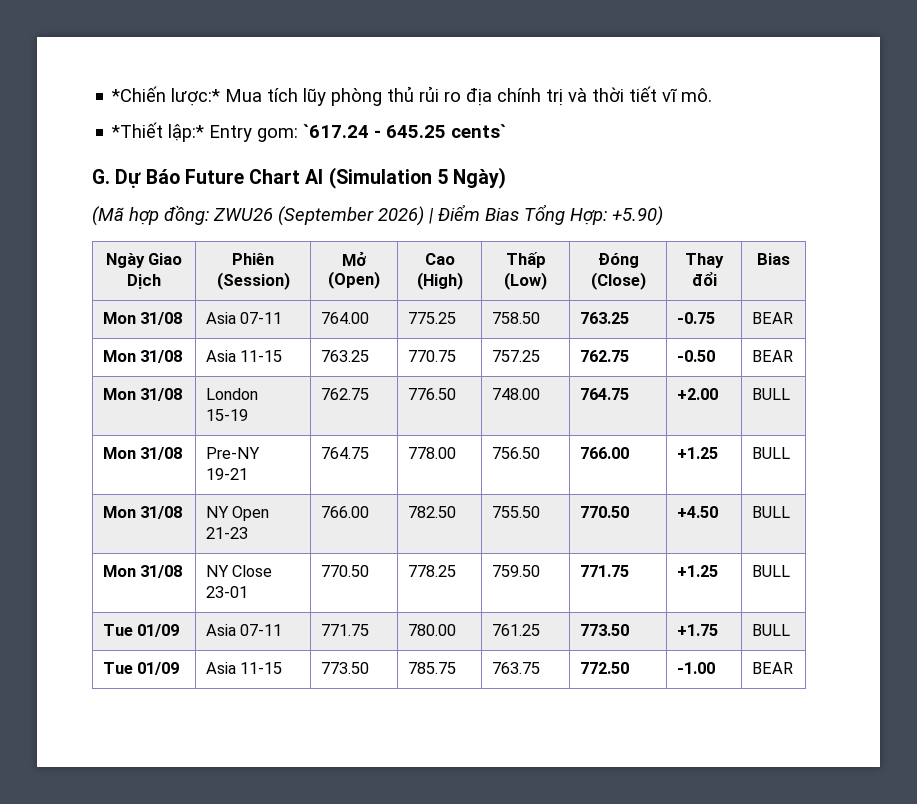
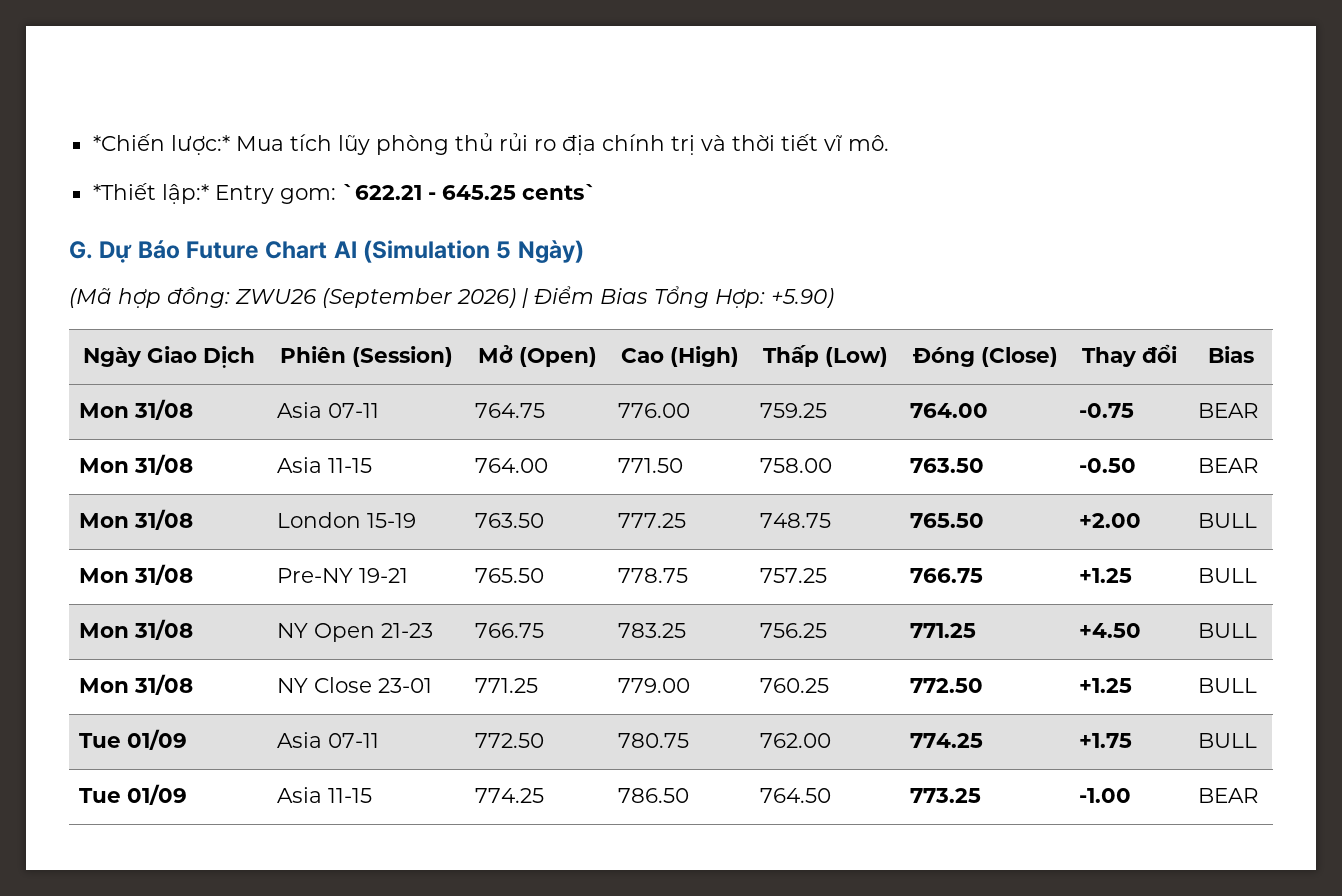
- *Thiết lập:* Entry gom: `617.24 - 645.25 cents`
+ *Thiết lập:* Entry gom: `622.21 - 645.25 cents`
- Mon 31/08 | Asia 07-11 | 764.00 | 775.25 | 758.50 | 763.25 | -0.75 | BEAR
+ Mon 31/08 | Asia 07-11 | 764.75 | 776.00 | 759.25 | 764.00 | -0.75 | BEAR
- Mon 31/08 | Asia 11-15 | 763.25 | 770.75 | 757.25 | 762.75 | -0.50 | BEAR
+ Mon 31/08 | Asia 11-15 | 764.00 | 771.50 | 758.00 | 763.50 | -0.50 | BEAR
- Mon 31/08 | London 15-19 | 762.75 | 776.50 | 748.00 | 764.75 | +2.00 | BULL
+ Mon 31/08 | London 15-19 | 763.50 | 777.25 | 748.75 | 765.50 | +2.00 | BULL
- Mon 31/08 | Pre-NY 19-21 | 764.75 | 778.00 | 756.50 | 766.00 | +1.25 | BULL
+ Mon 31/08 | Pre-NY 19-21 | 765.50 | 778.75 | 757.25 | 766.75 | +1.25 | BULL
- Mon 31/08 | NY Open 21-23 | 766.00 | 782.50 | 755.50 | 770.50 | +4.50 | BULL
+ Mon 31/08 | NY Open 21-23 | 766.75 | 783.25 | 756.25 | 771.25 | +4.50 | BULL
- Mon 31/08 | NY Close 23-01 | 770.50 | 778.25 | 759.50 | 771.75 | +1.25 | BULL
+ Mon 31/08 | NY Close 23-01 | 771.25 | 779.00 | 760.25 | 772.50 | +1.25 | BULL
- Tue 01/09 | Asia 07-11 | 771.75 | 780.00 | 761.25 | 773.50 | +1.75 | BULL
+ Tue 01/09 | Asia 07-11 | 772.50 | 780.75 | 762.00 | 774.25 | +1.75 | BULL
- Tue 01/09 | Asia 11-15 | 773.50 | 785.75 | 763.75 | 772.50 | -1.00 | BEAR
+ Tue 01/09 | Asia 11-15 | 774.25 | 786.50 | 764.50 | 773.25 | -1.00 | BEAR

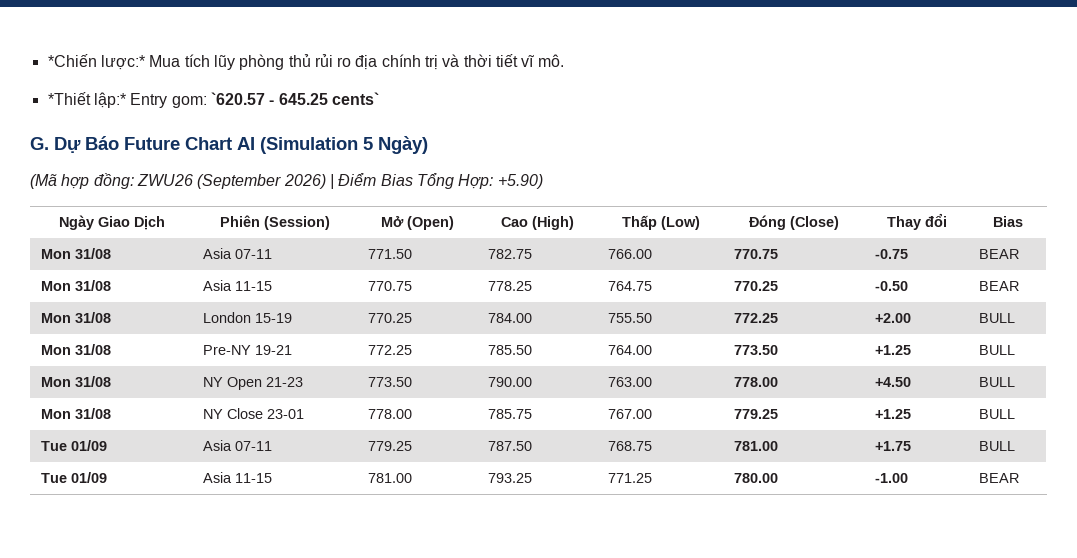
- *Thiết lập:* Entry gom: `622.21 - 645.25 cents`
+ *Thiết lập:* Entry gom: `620.57 - 645.25 cents`
- Mon 31/08 | Asia 07-11 | 764.75 | 776.00 | 759.25 | 764.00 | -0.75 | BEAR
+ Mon 31/08 | Asia 07-11 | 771.50 | 782.75 | 766.00 | 770.75 | -0.75 | BEAR
- Mon 31/08 | Asia 11-15 | 764.00 | 771.50 | 758.00 | 763.50 | -0.50 | BEAR
+ Mon 31/08 | Asia 11-15 | 770.75 | 778.25 | 764.75 | 770.25 | -0.50 | BEAR
- Mon 31/08 | London 15-19 | 763.50 | 777.25 | 748.75 | 765.50 | +2.00 | BULL
+ Mon 31/08 | London 15-19 | 770.25 | 784.00 | 755.50 | 772.25 | +2.00 | BULL
- Mon 31/08 | Pre-NY 19-21 | 765.50 | 778.75 | 757.25 | 766.75 | +1.25 | BULL
+ Mon 31/08 | Pre-NY 19-21 | 772.25 | 785.50 | 764.00 | 773.50 | +1.25 | BULL
- Mon 31/08 | NY Open 21-23 | 766.75 | 783.25 | 756.25 | 771.25 | +4.50 | BULL
+ Mon 31/08 | NY Open 21-23 | 773.50 | 790.00 | 763.00 | 778.00 | +4.50 | BULL
- Mon 31/08 | NY Close 23-01 | 771.25 | 779.00 | 760.25 | 772.50 | +1.25 | BULL
+ Mon 31/08 | NY Close 23-01 | 778.00 | 785.75 | 767.00 | 779.25 | +1.25 | BULL
- Tue 01/09 | Asia 07-11 | 772.50 | 780.75 | 762.00 | 774.25 | +1.75 | BULL
+ Tue 01/09 | Asia 07-11 | 779.25 | 787.50 | 768.75 | 781.00 | +1.75 | BULL
- Tue 01/09 | Asia 11-15 | 774.25 | 786.50 | 764.50 | 773.25 | -1.00 | BEAR
+ Tue 01/09 | Asia 11-15 | 781.00 | 793.25 | 771.25 | 780.00 | -1.00 | BEAR

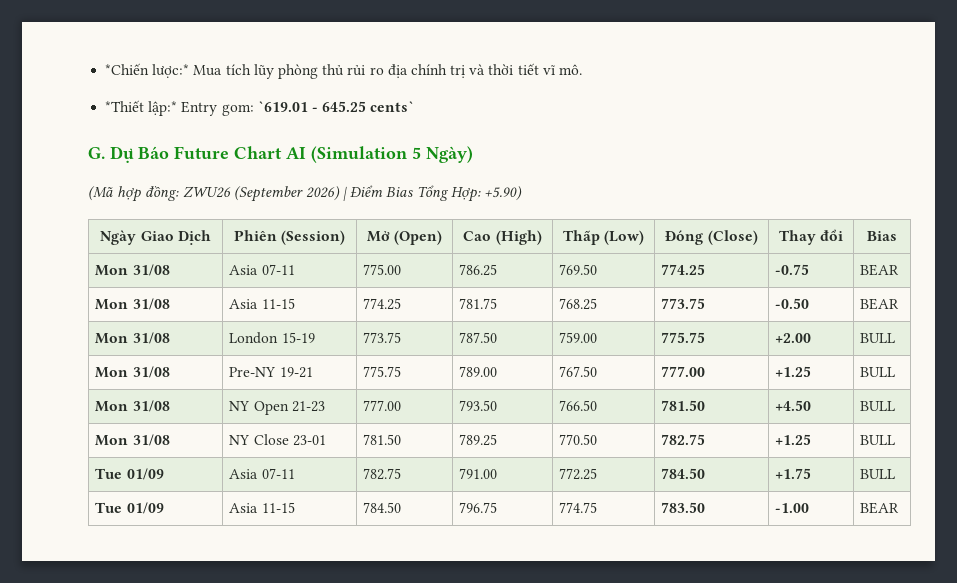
- *Thiết lập:* Entry gom: `620.57 - 645.25 cents`
+ *Thiết lập:* Entry gom: `619.01 - 645.25 cents`
- Mon 31/08 | Asia 07-11 | 771.50 | 782.75 | 766.00 | 770.75 | -0.75 | BEAR
+ Mon 31/08 | Asia 07-11 | 775.00 | 786.25 | 769.50 | 774.25 | -0.75 | BEAR
- Mon 31/08 | Asia 11-15 | 770.75 | 778.25 | 764.75 | 770.25 | -0.50 | BEAR
+ Mon 31/08 | Asia 11-15 | 774.25 | 781.75 | 768.25 | 773.75 | -0.50 | BEAR
- Mon 31/08 | London 15-19 | 770.25 | 784.00 | 755.50 | 772.25 | +2.00 | BULL
+ Mon 31/08 | London 15-19 | 773.75 | 787.50 | 759.00 | 775.75 | +2.00 | BULL
- Mon 31/08 | Pre-NY 19-21 | 772.25 | 785.50 | 764.00 | 773.50 | +1.25 | BULL
+ Mon 31/08 | Pre-NY 19-21 | 775.75 | 789.00 | 767.50 | 777.00 | +1.25 | BULL
- Mon 31/08 | NY Open 21-23 | 773.50 | 790.00 | 763.00 | 778.00 | +4.50 | BULL
+ Mon 31/08 | NY Open 21-23 | 777.00 | 793.50 | 766.50 | 781.50 | +4.50 | BULL
- Mon 31/08 | NY Close 23-01 | 778.00 | 785.75 | 767.00 | 779.25 | +1.25 | BULL
+ Mon 31/08 | NY Close 23-01 | 781.50 | 789.25 | 770.50 | 782.75 | +1.25 | BULL
- Tue 01/09 | Asia 07-11 | 779.25 | 787.50 | 768.75 | 781.00 | +1.75 | BULL
+ Tue 01/09 | Asia 07-11 | 782.75 | 791.00 | 772.25 | 784.50 | +1.75 | BULL
- Tue 01/09 | Asia 11-15 | 781.00 | 793.25 | 771.25 | 780.00 | -1.00 | BEAR
+ Tue 01/09 | Asia 11-15 | 784.50 | 796.75 | 774.75 | 783.50 | -1.00 | BEAR

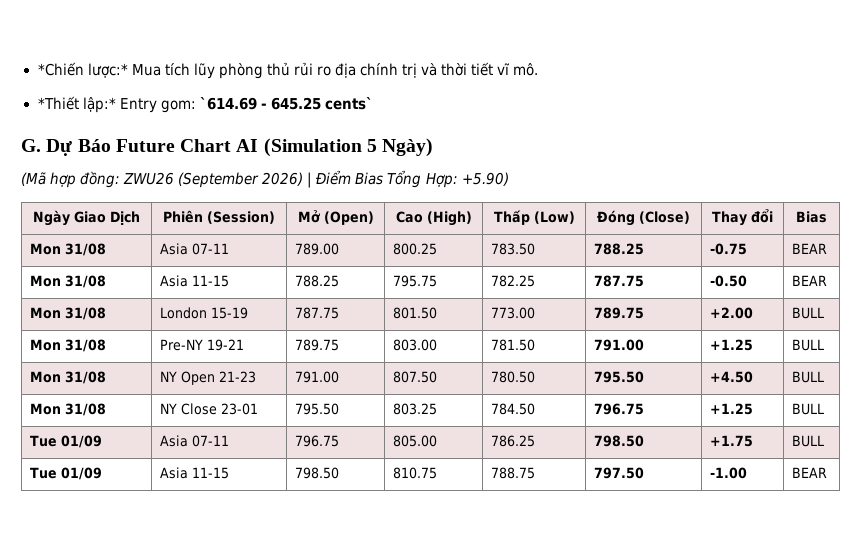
- *Thiết lập:* Entry gom: `619.01 - 645.25 cents`
+ *Thiết lập:* Entry gom: `614.69 - 645.25 cents`
- Mon 31/08 | Asia 07-11 | 775.00 | 786.25 | 769.50 | 774.25 | -0.75 | BEAR
+ Mon 31/08 | Asia 07-11 | 789.00 | 800.25 | 783.50 | 788.25 | -0.75 | BEAR
- Mon 31/08 | Asia 11-15 | 774.25 | 781.75 | 768.25 | 773.75 | -0.50 | BEAR
+ Mon 31/08 | Asia 11-15 | 788.25 | 795.75 | 782.25 | 787.75 | -0.50 | BEAR
- Mon 31/08 | London 15-19 | 773.75 | 787.50 | 759.00 | 775.75 | +2.00 | BULL
+ Mon 31/08 | London 15-19 | 787.75 | 801.50 | 773.00 | 789.75 | +2.00 | BULL
- Mon 31/08 | Pre-NY 19-21 | 775.75 | 789.00 | 767.50 | 777.00 | +1.25 | BULL
+ Mon 31/08 | Pre-NY 19-21 | 789.75 | 803.00 | 781.50 | 791.00 | +1.25 | BULL
- Mon 31/08 | NY Open 21-23 | 777.00 | 793.50 | 766.50 | 781.50 | +4.50 | BULL
+ Mon 31/08 | NY Open 21-23 | 791.00 | 807.50 | 780.50 | 795.50 | +4.50 | BULL
- Mon 31/08 | NY Close 23-01 | 781.50 | 789.25 | 770.50 | 782.75 | +1.25 | BULL
+ Mon 31/08 | NY Close 23-01 | 795.50 | 803.25 | 784.50 | 796.75 | +1.25 | BULL
- Tue 01/09 | Asia 07-11 | 782.75 | 791.00 | 772.25 | 784.50 | +1.75 | BULL
+ Tue 01/09 | Asia 07-11 | 796.75 | 805.00 | 786.25 | 798.50 | +1.75 | BULL
- Tue 01/09 | Asia 11-15 | 784.50 | 796.75 | 774.75 | 783.50 | -1.00 | BEAR
+ Tue 01/09 | Asia 11-15 | 798.50 | 810.75 | 788.75 | 797.50 | -1.00 | BEAR

